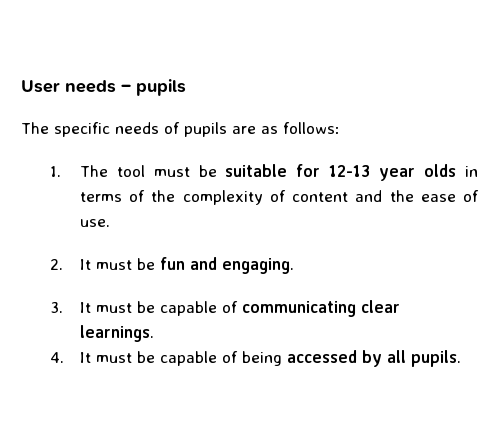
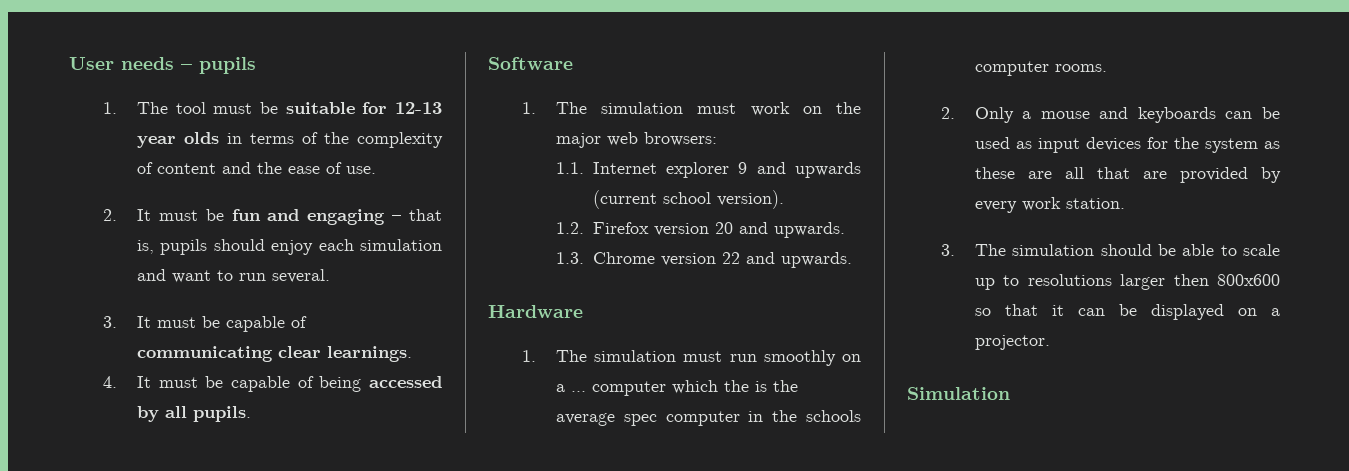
- The specific needs of pupils are as follows:
- 2. It must be fun and engaging.
+ 2. It must be fun and engaging – that is, pupils should enjoy each simulation and want to run several.
+ Software
+ 1. The simulation must work on the major web browsers:
+ 1.1. Internet explorer 9 and upwards (current school version).
+ 1.2. Firefox version 20 and upwards.
+ 1.3. Chrome version 22 and upwards.
+ Hardware
+ 1. The simulation must run smoothly on a … computer which the is the average spec computer in the schools computer rooms.
+ 2. Only a mouse and keyboards can be used as input devices for the system as these are all that are provided by every work station.
+ 3. The simulation should be able to scale up to resolutions larger then 800x600 so that it can be displayed on a projector.
+ Simulation

